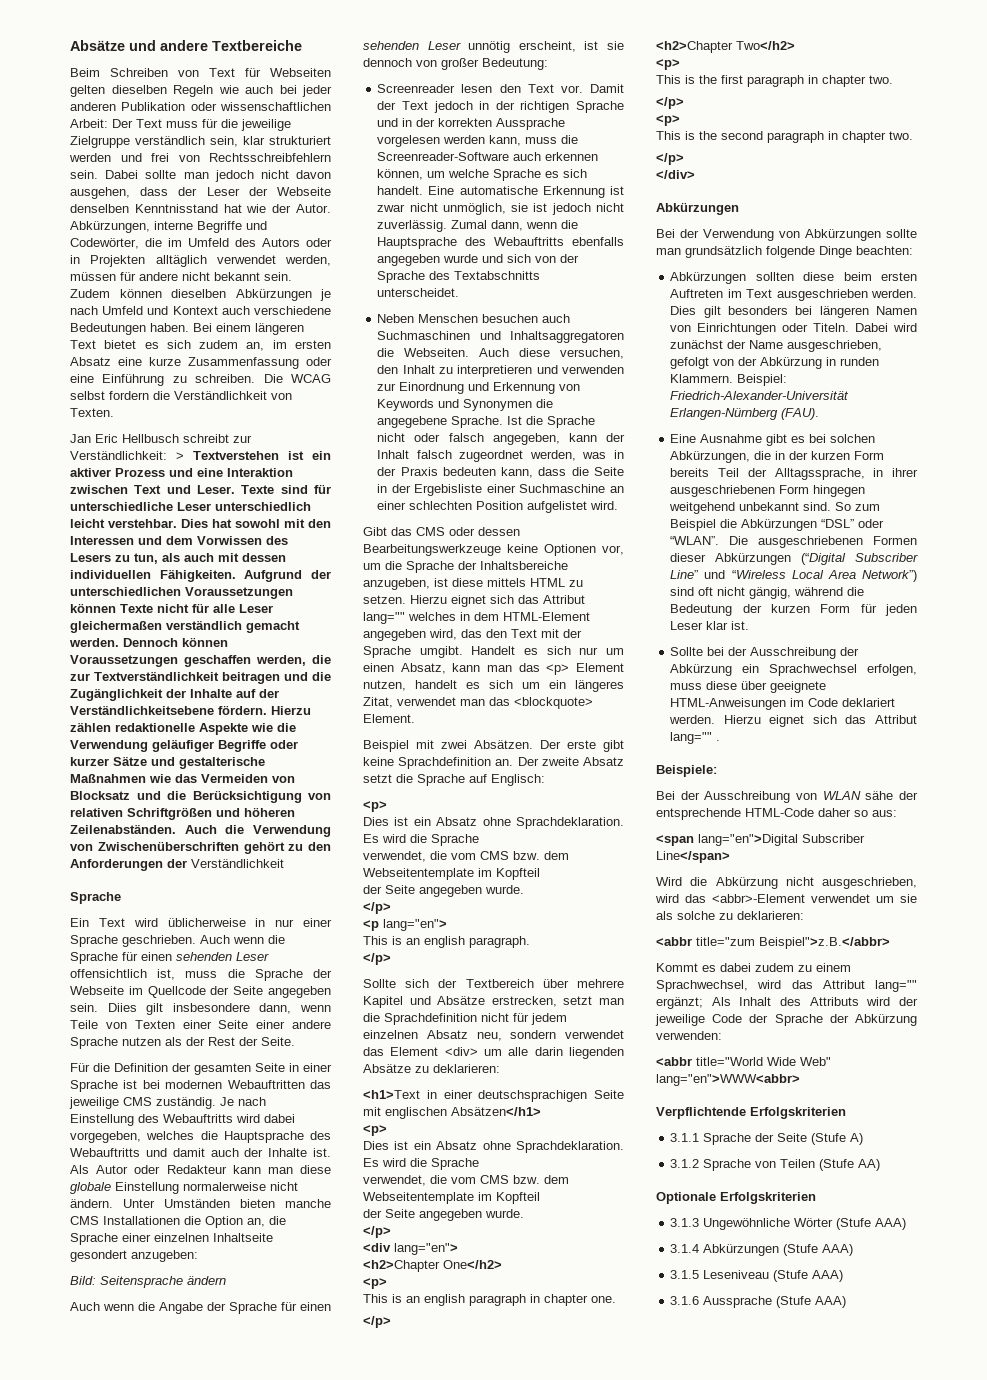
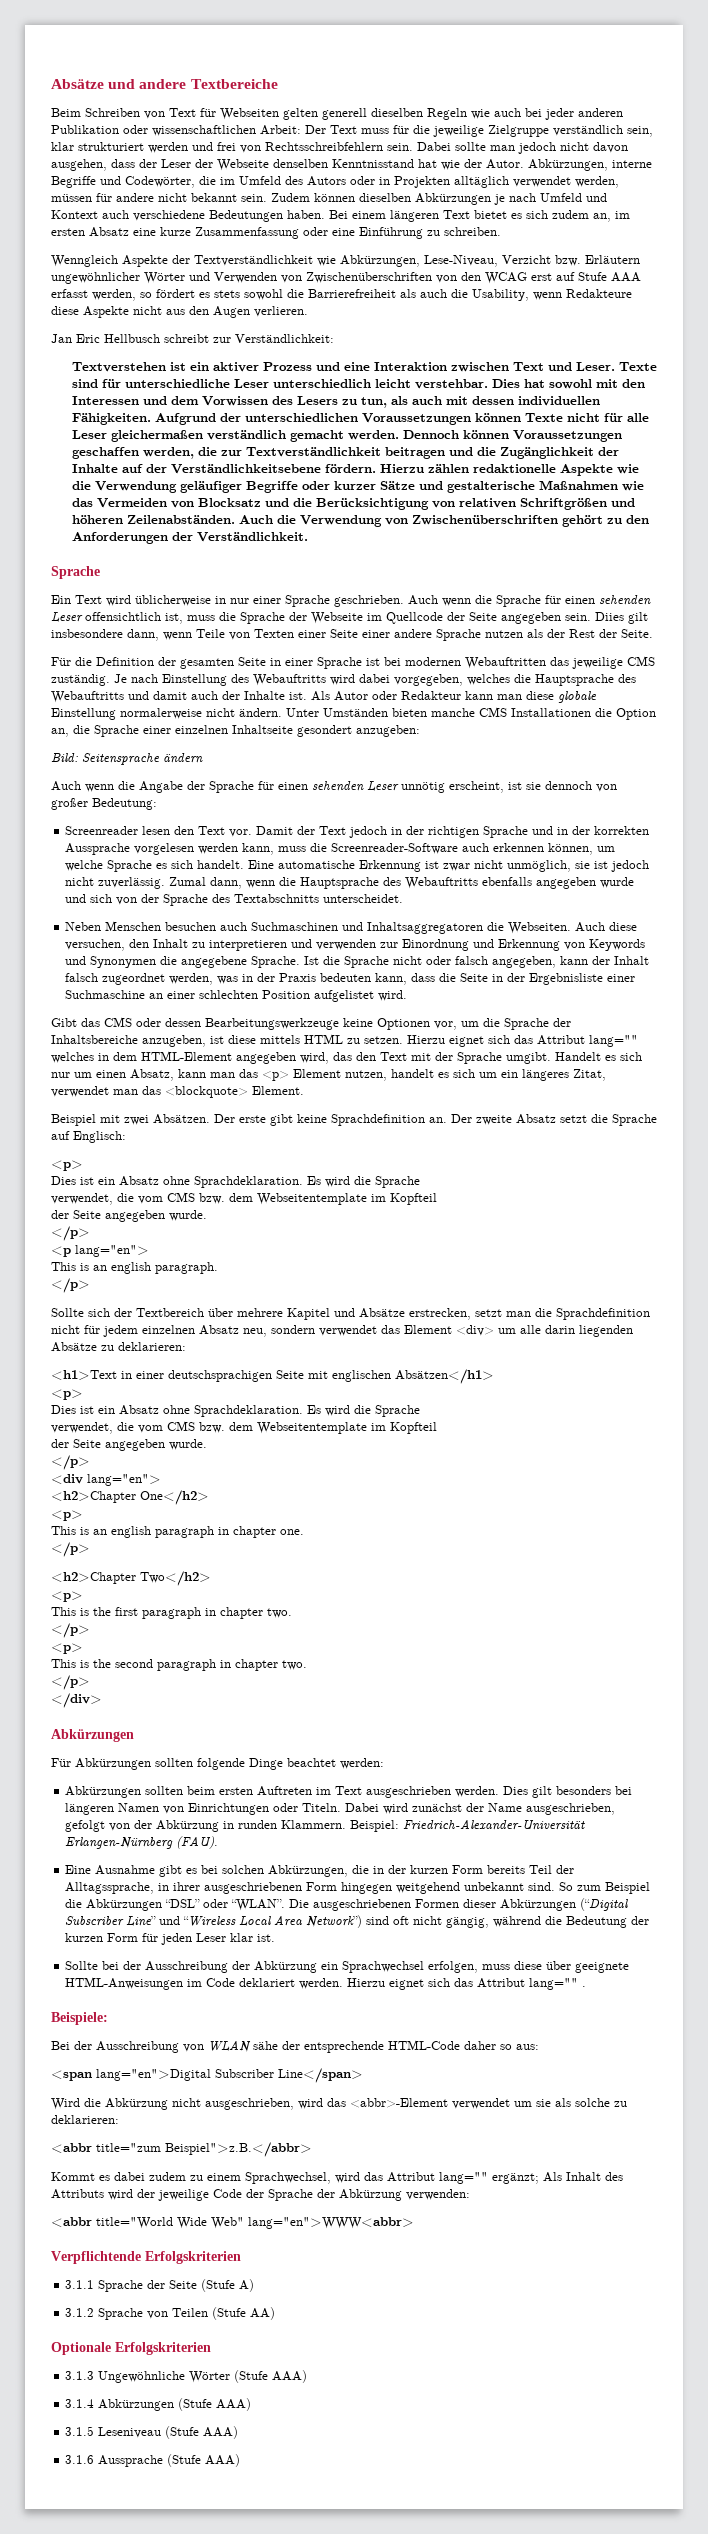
- Beim Schreiben von Text für Webseiten gelten dieselben Regeln wie auch bei jeder anderen Publikation oder wissenschaftlichen Arbeit: Der Text muss für die jeweilige Zielgruppe verständlich sein, klar strukturiert werden und frei von Rechtsschreibfehlern sein.
+ Beim Schreiben von Text für Webseiten gelten generell dieselben Regeln wie auch bei jeder anderen Publikation oder wissenschaftlichen Arbeit: Der Text muss für die jeweilige Zielgruppe verständlich sein, klar strukturiert werden und frei von Rechtsschreibfehlern sein.
- Bei einem längeren Text bietet es sich zudem an, im ersten Absatz eine kurze Zusammenfassung oder eine Einführung zu schreiben. Die WCAG selbst fordern die Verständlichkeit von Texten.
+ Bei einem längeren Text bietet es sich zudem an, im ersten Absatz eine kurze Zusammenfassung oder eine Einführung zu schreiben.
+ Wenngleich Aspekte der Textverständlichkeit wie Abkürzungen, Lese-Niveau, Verzicht bzw. Erläutern ungewöhnlicher Wörter und Verwenden von Zwischenüberschriften von den WCAG erst auf Stufe AAA erfasst werden, so fördert es stets sowohl die Barrierefreiheit als auch die Usability, wenn Redakteure diese Aspekte nicht aus den Augen verlieren.
- Jan Eric Hellbusch schreibt zur Verständlichkeit: > Textverstehen ist ein aktiver Prozess und eine Interaktion zwischen Text und Leser.
+ Jan Eric Hellbusch schreibt zur Verständlichkeit:
+ Textverstehen ist ein aktiver Prozess und eine Interaktion zwischen Text und Leser.
- Auch die Verwendung von Zwischenüberschriften gehört zu den Anforderungen der Verständlichkeit
+ Auch die Verwendung von Zwischenüberschriften gehört zu den Anforderungen der Verständlichkeit.
- Ist die Sprache nicht oder falsch angegeben, kann der Inhalt falsch zugeordnet werden, was in der Praxis bedeuten kann, dass die Seite in der Ergebisliste einer Suchmaschine an einer schlechten Position aufgelistet wird.
+ Ist die Sprache nicht oder falsch angegeben, kann der Inhalt falsch zugeordnet werden, was in der Praxis bedeuten kann, dass die Seite in der Ergebnisliste einer Suchmaschine an einer schlechten Position aufgelistet wird.
- Bei der Verwendung von Abkürzungen sollte man grundsätzlich folgende Dinge beachten:
- Abkürzungen sollten diese beim ersten Auftreten im Text ausgeschrieben werden.
+ Für Abkürzungen sollten folgende Dinge beachtet werden:
+ Abkürzungen sollten beim ersten Auftreten im Text ausgeschrieben werden.

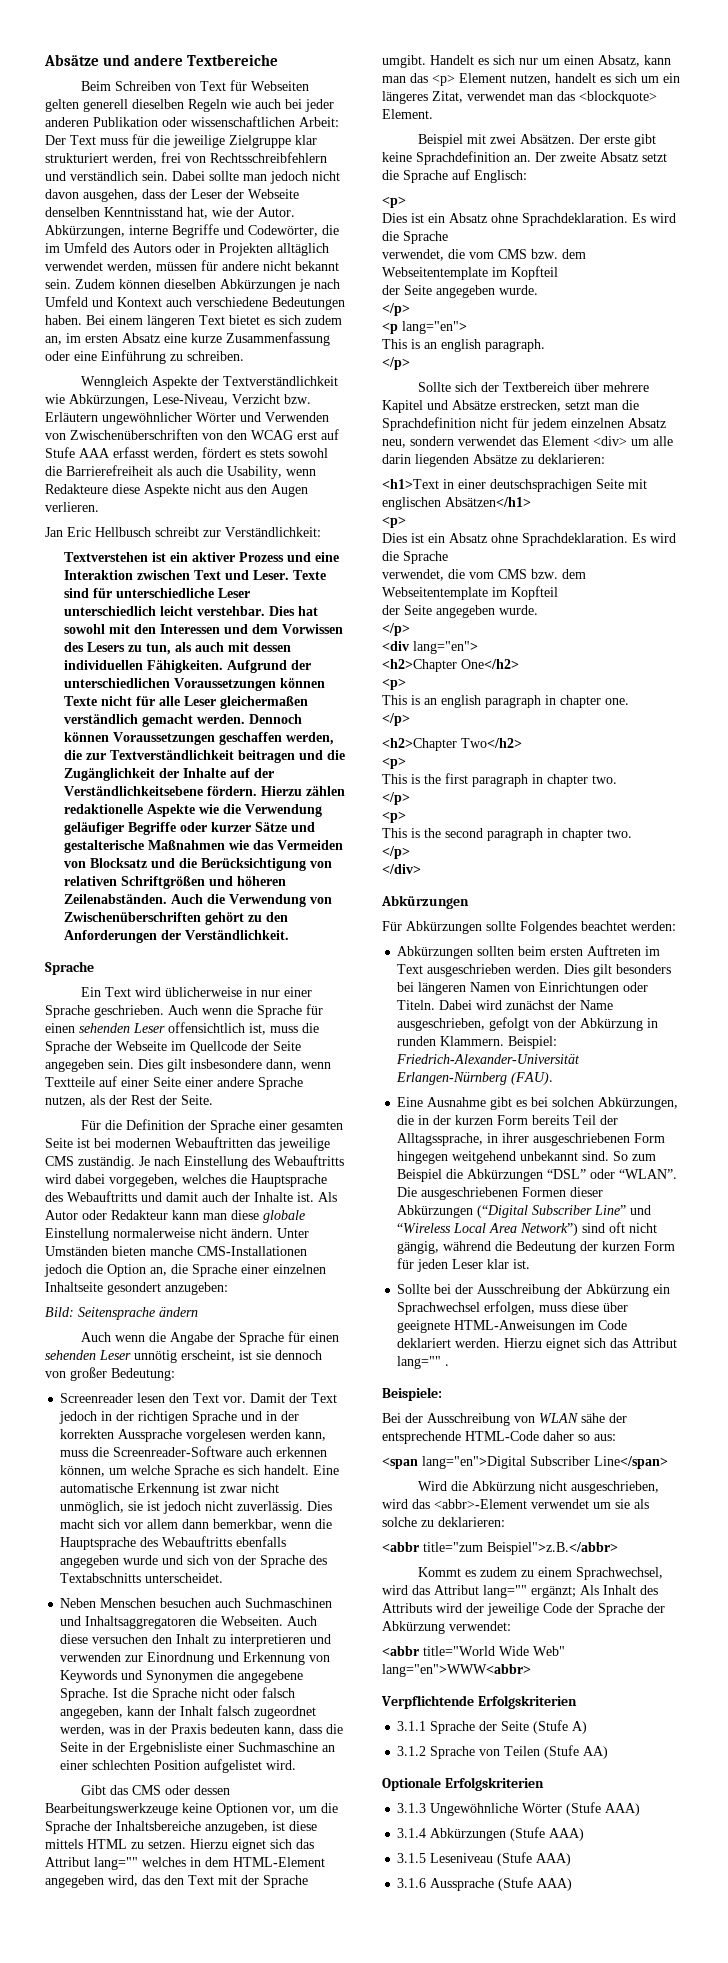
- Beim Schreiben von Text für Webseiten gelten generell dieselben Regeln wie auch bei jeder anderen Publikation oder wissenschaftlichen Arbeit: Der Text muss für die jeweilige Zielgruppe verständlich sein, klar strukturiert werden und frei von Rechtsschreibfehlern sein.
+ Beim Schreiben von Text für Webseiten gelten generell dieselben Regeln wie auch bei jeder anderen Publikation oder wissenschaftlichen Arbeit: Der Text muss für die jeweilige Zielgruppe klar strukturiert werden, frei von Rechtsschreibfehlern und verständlich sein.
- Dabei sollte man jedoch nicht davon ausgehen, dass der Leser der Webseite denselben Kenntnisstand hat wie der Autor.
+ Dabei sollte man jedoch nicht davon ausgehen, dass der Leser der Webseite denselben Kenntnisstand hat, wie der Autor.
- Wenngleich Aspekte der Textverständlichkeit wie Abkürzungen, Lese-Niveau, Verzicht bzw. Erläutern ungewöhnlicher Wörter und Verwenden von Zwischenüberschriften von den WCAG erst auf Stufe AAA erfasst werden, so fördert es stets sowohl die Barrierefreiheit als auch die Usability, wenn Redakteure diese Aspekte nicht aus den Augen verlieren.
+ Wenngleich Aspekte der Textverständlichkeit wie Abkürzungen, Lese-Niveau, Verzicht bzw. Erläutern ungewöhnlicher Wörter und Verwenden von Zwischenüberschriften von den WCAG erst auf Stufe AAA erfasst werden, fördert es stets sowohl die Barrierefreiheit als auch die Usability, wenn Redakteure diese Aspekte nicht aus den Augen verlieren.
- Diies gilt insbesondere dann, wenn Teile von Texten einer Seite einer andere Sprache nutzen als der Rest der Seite.
+ Dies gilt insbesondere dann, wenn Textteile auf einer Seite einer andere Sprache nutzen, als der Rest der Seite.
- Für die Definition der gesamten Seite in einer Sprache ist bei modernen Webauftritten das jeweilige CMS zuständig.
+ Für die Definition der Sprache einer gesamten Seite ist bei modernen Webauftritten das jeweilige CMS zuständig.
- Unter Umständen bieten manche CMS Installationen die Option an, die Sprache einer einzelnen Inhaltseite gesondert anzugeben:
+ Unter Umständen bieten manche CMS-Installationen jedoch die Option an, die Sprache einer einzelnen Inhaltseite gesondert anzugeben:
- Zumal dann, wenn die Hauptsprache des Webauftritts ebenfalls angegeben wurde und sich von der Sprache des Textabschnitts unterscheidet.
+ Dies macht sich vor allem dann bemerkbar, wenn die Hauptsprache des Webauftritts ebenfalls angegeben wurde und sich von der Sprache des Textabschnitts unterscheidet.
- Auch diese versuchen, den Inhalt zu interpretieren und verwenden zur Einordnung und Erkennung von Keywords und Synonymen die angegebene Sprache.
+ Auch diese versuchen den Inhalt zu interpretieren und verwenden zur Einordnung und Erkennung von Keywords und Synonymen die angegebene Sprache.
- Für Abkürzungen sollten folgende Dinge beachtet werden:
+ Für Abkürzungen sollte Folgendes beachtet werden:
- Kommt es dabei zudem zu einem Sprachwechsel, wird das Attribut lang="" ergänzt; Als Inhalt des Attributs wird der jeweilige Code der Sprache der Abkürzung verwenden:
+ Kommt es zudem zu einem Sprachwechsel, wird das Attribut lang="" ergänzt; Als Inhalt des Attributs wird der jeweilige Code der Sprache der Abkürzung verwendet:

